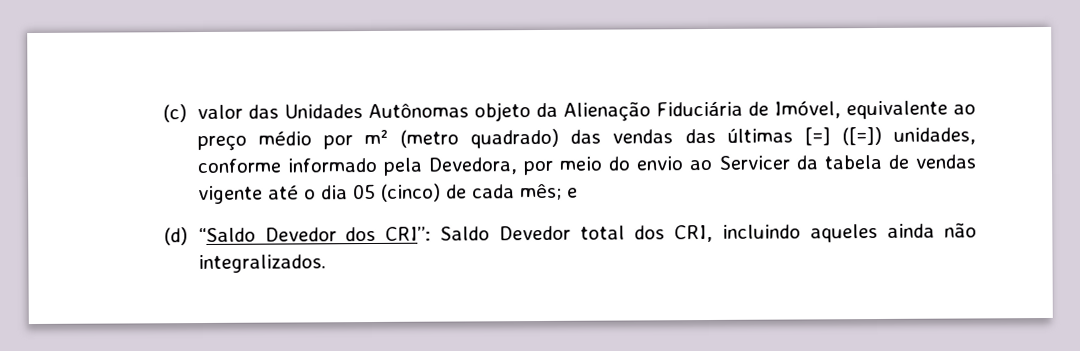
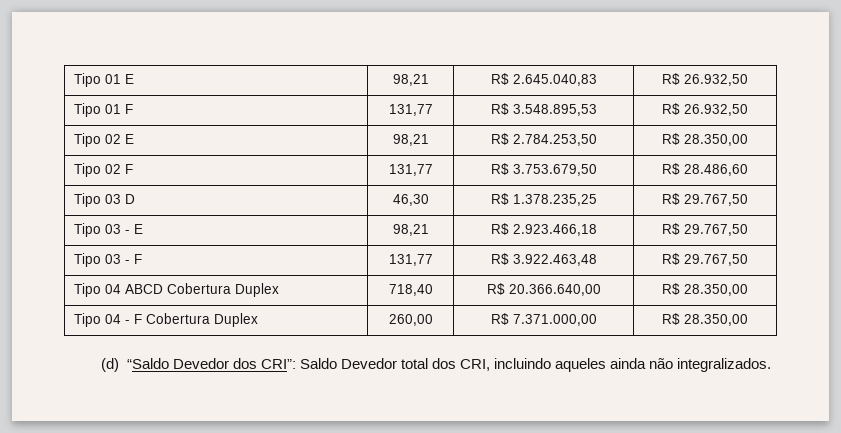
- (c) valor das Unidades Autônomas objeto da Alienação Fiduciária de Imóvel, equivalente ao preço médio por m² (metro quadrado) das vendas das últimas [=] ([=]) unidades, conforme informado pela Devedora, por meio do envio ao Servicer da tabela de vendas vigente até o dia 05 (cinco) de cada mês; e
+ Tipo 01 E | 98,21 | R$ 2.645.040,83 | R$ 26.932,50
+ Tipo 01 F | 131,77 | R$ 3.548.895,53 | R$ 26.932,50
+ Tipo 02 E | 98,21 | R$ 2.784.253,50 | R$ 28.350,00
+ Tipo 02 F | 131,77 | R$ 3.753.679,50 | R$ 28.486,60
+ Tipo 03 D | 46,30 | R$ 1.378.235,25 | R$ 29.767,50
+ Tipo 03 - E | 98,21 | R$ 2.923.466,18 | R$ 29.767,50
+ Tipo 03 - F | 131,77 | R$ 3.922.463,48 | R$ 29.767,50
+ Tipo 04 ABCD Cobertura Duplex | 718,40 | R$ 20.366.640,00 | R$ 28.350,00
+ Tipo 04 - F Cobertura Duplex | 260,00 | R$ 7.371.000,00 | R$ 28.350,00

